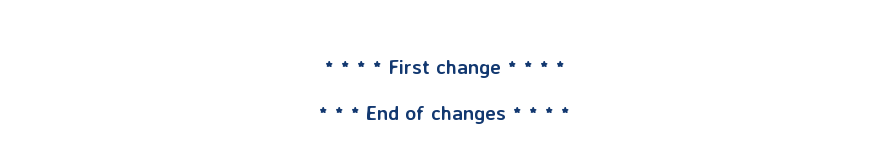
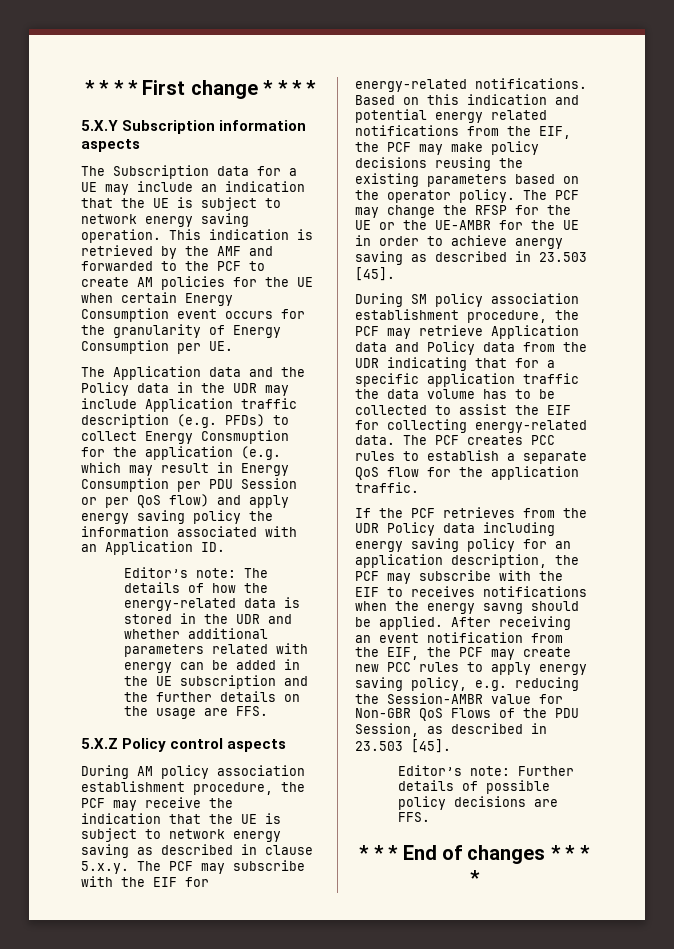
+ 5.X.Y Subscription information aspects
+ The Subscription data for a UE may include an indication that the UE is subject to network energy saving operation. This indication is retrieved by the AMF and forwarded to the PCF to create AM policies for the UE when certain Energy Consumption event occurs for the granularity of Energy Consumption per UE.
+ The Application data and the Policy data in the UDR may include Application traffic description (e.g. PFDs) to collect Energy Consmuption for the application (e.g. which may result in Energy Consumption per PDU Session or per QoS flow) and apply energy saving policy the information associated with an Application ID.
+ Editor’s note: The details of how the energy-related data is stored in the UDR and whether additional parameters related with energy can be added in the UE subscription and the further details on the usage are FFS.
+ 5.X.Z Policy control aspects
+ During AM policy association establishment procedure, the PCF may receive the indication that the UE is subject to network energy saving as described in clause 5.x.y. The PCF may subscribe with the EIF for energy-related notifications. Based on this indication and potential energy related notifications from the EIF, the PCF may make policy decisions reusing the existing parameters based on the operator policy. The PCF may change the RFSP for the UE or the UE-AMBR for the UE in order to achieve anergy saving as described in 23.503 [45].
+ During SM policy association establishment procedure, the PCF may retrieve Application data and Policy data from the UDR indicating that for a specific application traffic the data volume has to be collected to assist the EIF for collecting energy-related data. The PCF creates PCC rules to establish a separate QoS flow for the application traffic.
+ If the PCF retrieves from the UDR Policy data including energy saving policy for an application description, the PCF may subscribe with the EIF to receives notifications when the energy savng should be applied. After receiving an event notification from the EIF, the PCF may create new PCC rules to apply energy saving policy, e.g. reducing the Session-AMBR value for Non-GBR QoS Flows of the PDU Session, as described in 23.503 [45].
+ Editor’s note: Further details of possible policy decisions are FFS.

